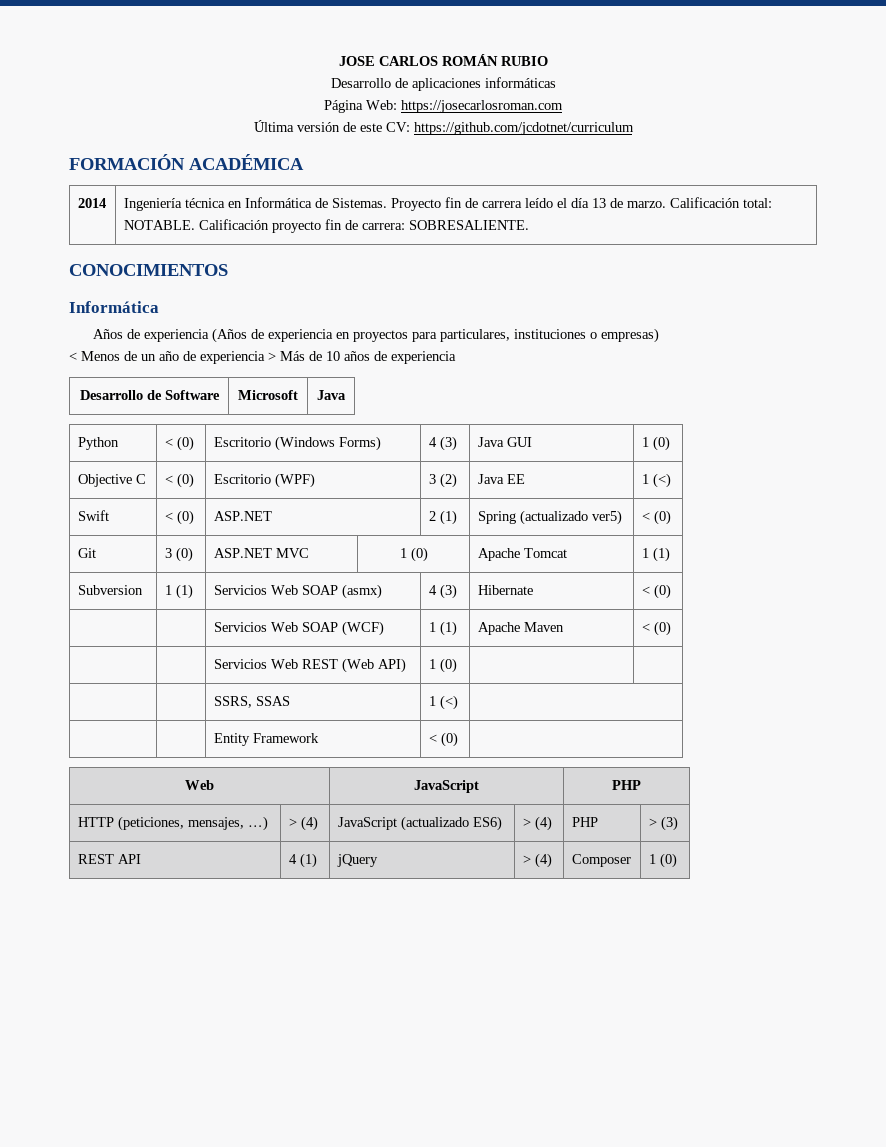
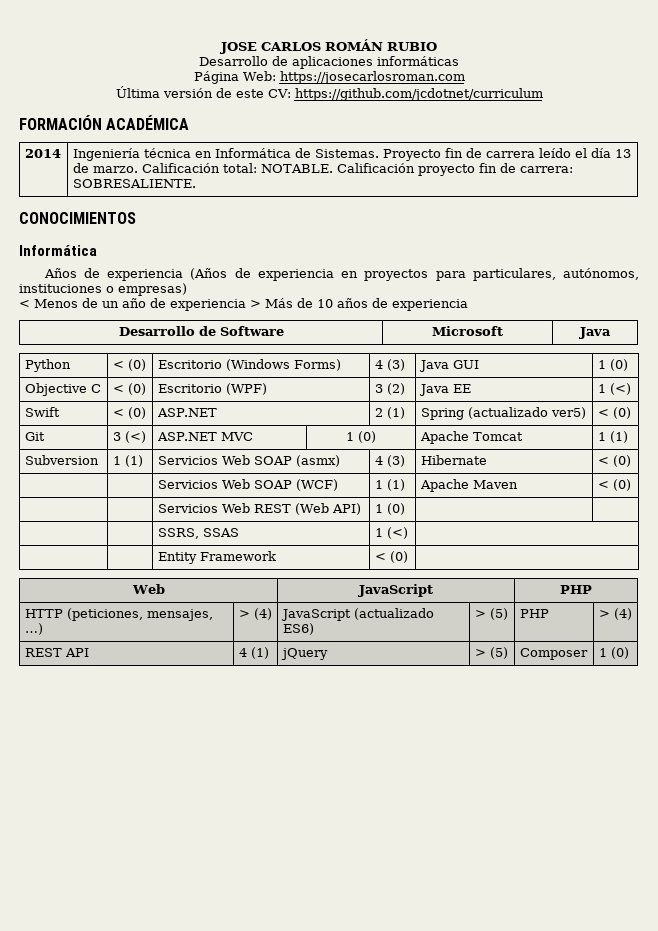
- Años de experiencia (Años de experiencia en proyectos para particulares, instituciones o empresas)
+ Años de experiencia (Años de experiencia en proyectos para particulares, autónomos, instituciones o empresas)
- Git | 3 (0) | ASP.NET MVC | 1 (0) | Apache Tomcat | 1 (1)
+ Git | 3 (<) | ASP.NET MVC | 1 (0) | Apache Tomcat | 1 (1)
- HTTP (peticiones, mensajes, …) | > (4) | JavaScript (actualizado ES6) | > (4) | PHP | > (3)
+ HTTP (peticiones, mensajes, …) | > (4) | JavaScript (actualizado ES6) | > (5) | PHP | > (4)
- REST API | 4 (1) | jQuery | > (4) | Composer | 1 (0)
+ REST API | 4 (1) | jQuery | > (5) | Composer | 1 (0)

